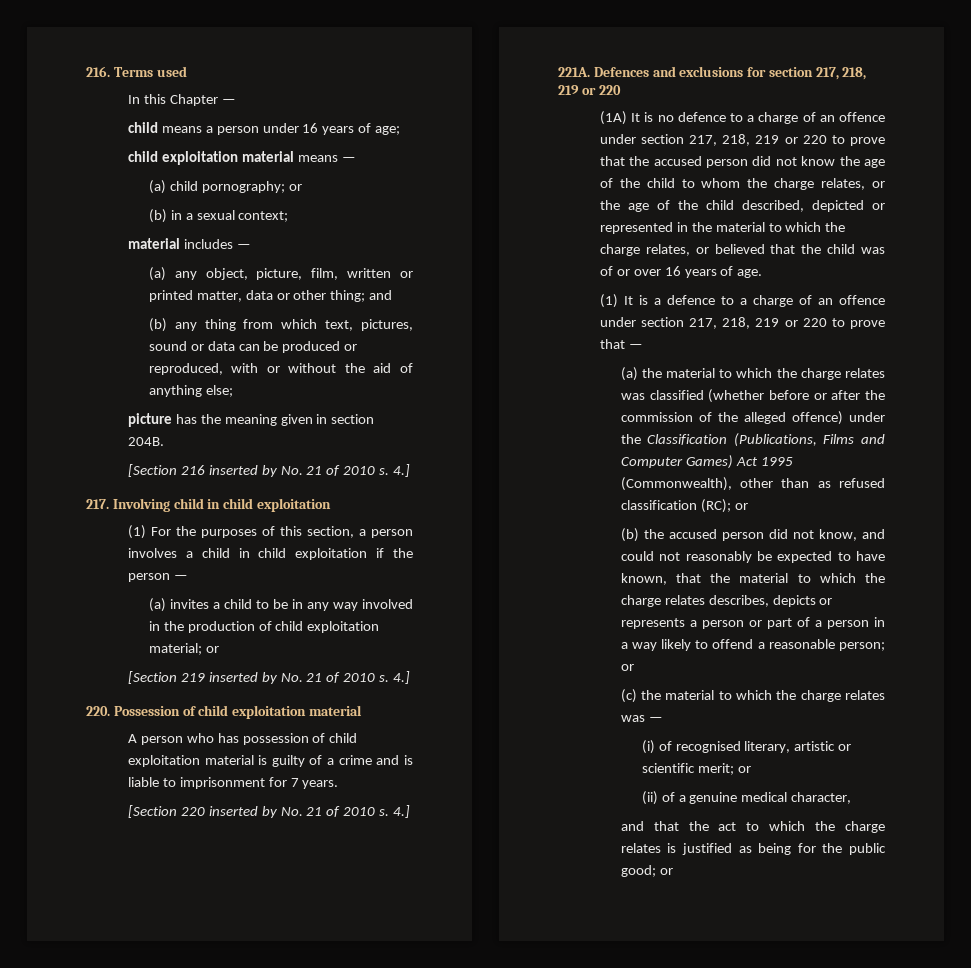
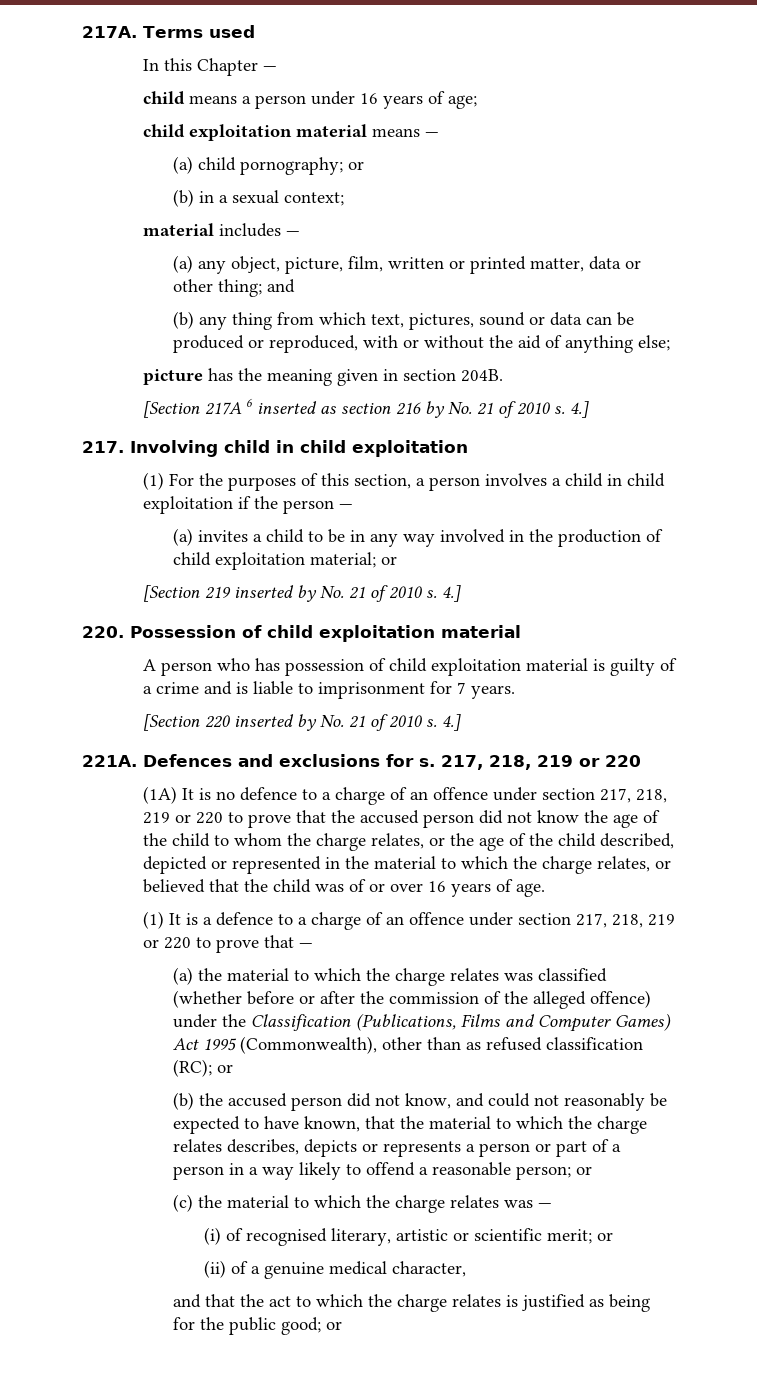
- 216. Terms used
+ 217A. Terms used
- [Section 216 inserted by No. 21 of 2010 s.
+ [Section 217A 6 inserted as section 216 by No. 21 of 2010 s.
- Defences and exclusions for section 217, 218, 219 or 220
+ Defences and exclusions for s. 217, 218, 219 or 220

